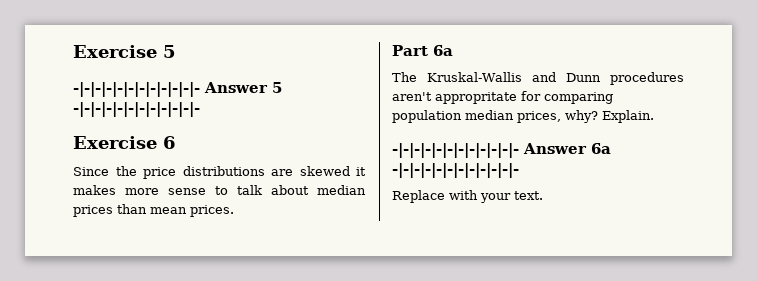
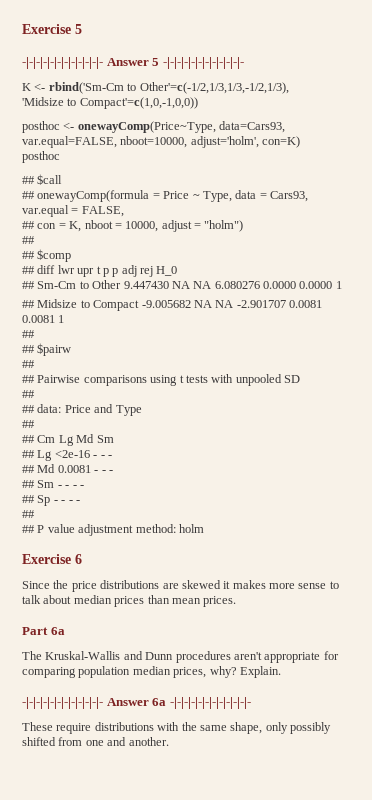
+ K <- rbind('Sm-Cm to Other'=c(-1/2,1/3,1/3,-1/2,1/3),
+ 'Midsize to Compact'=c(1,0,-1,0,0))
+ posthoc <- onewayComp(Price~Type, data=Cars93, var.equal=FALSE, nboot=10000, adjust='holm', con=K)
+ posthoc
+ ## $call
+ ## onewayComp(formula = Price ~ Type, data = Cars93, var.equal = FALSE,
+ ## con = K, nboot = 10000, adjust = "holm")
+ ##
+ ## $comp
+ ## diff lwr upr t p p adj rej H_0
+ ## Sm-Cm to Other 9.447430 NA NA 6.080276 0.0000 0.0000 1
+ ## Midsize to Compact -9.005682 NA NA -2.901707 0.0081 0.0081 1
+ ##
+ ## $pairw
+ ##
+ ## Pairwise comparisons using t tests with unpooled SD
+ ##
+ ## data: Price and Type
+ ##
+ ## Cm Lg Md Sm
+ ## Lg <2e-16 - - -
+ ## Md 0.0081 - - -
+ ## Sm - - - -
+ ## Sp - - - -
+ ##
+ ## P value adjustment method: holm
- The Kruskal-Wallis and Dunn procedures aren't appropritate for comparing population median prices, why?
+ The Kruskal-Wallis and Dunn procedures aren't appropriate for comparing population median prices, why?
- Replace with your text.
+ These require distributions with the same shape, only possibly shifted from one and another.

